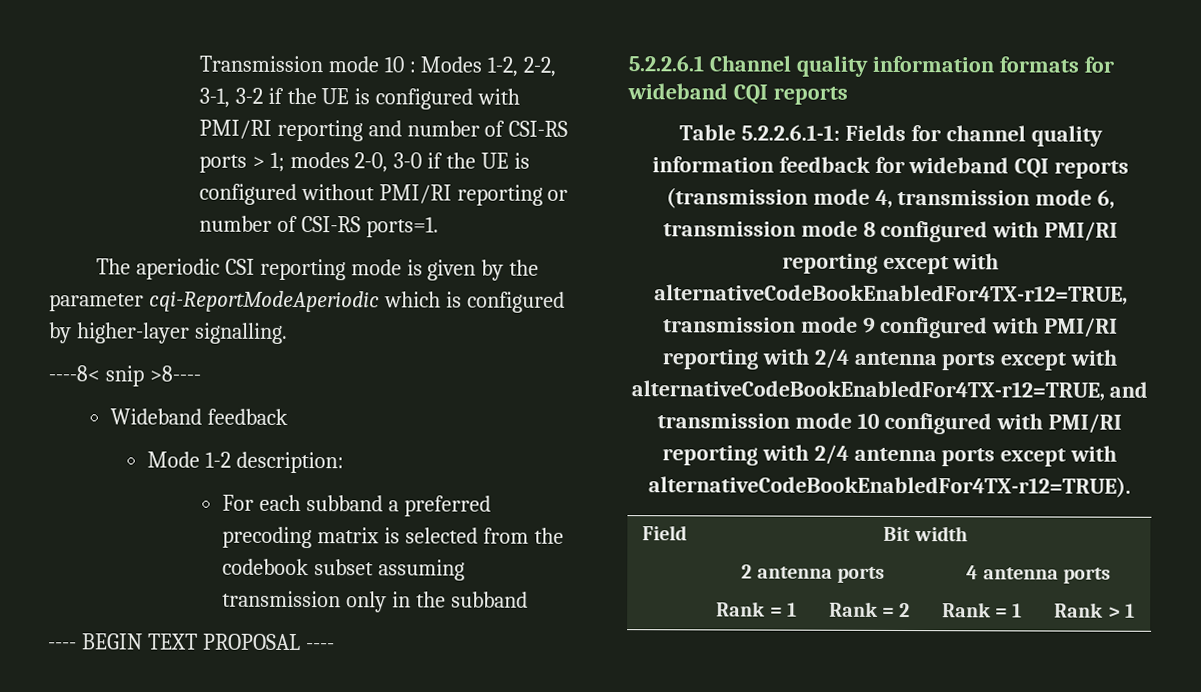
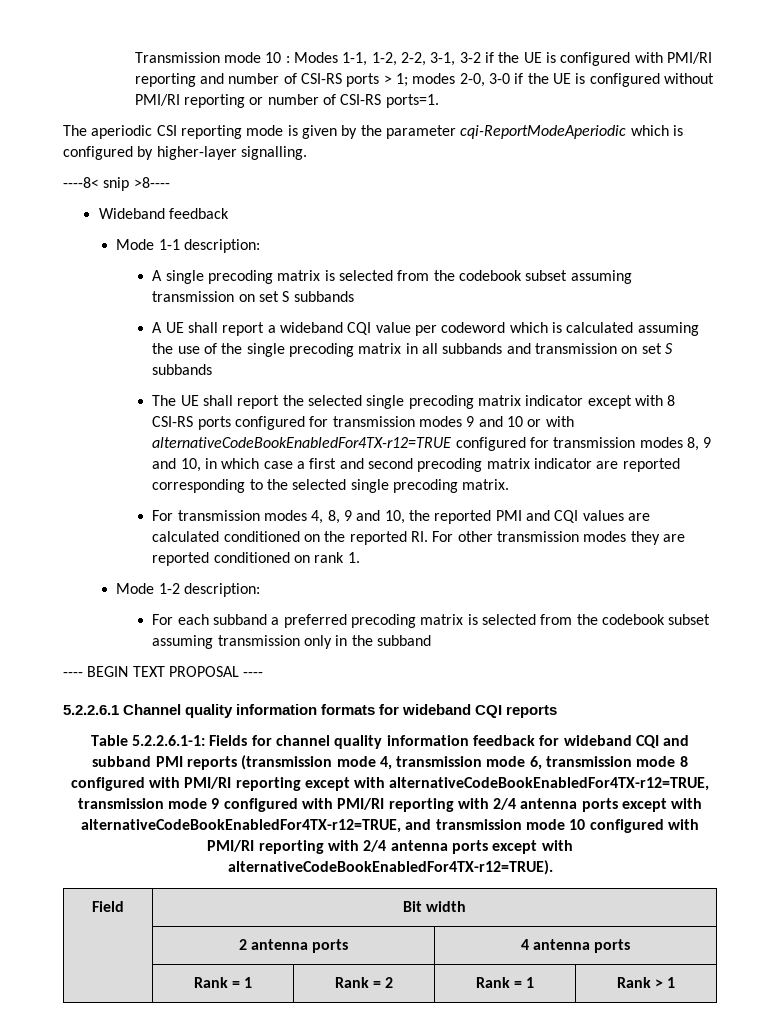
- Transmission mode 10 : Modes 1-2, 2-2, 3-1, 3-2 if the UE is configured with PMI/RI reporting and number of CSI-RS ports > 1; modes 2-0, 3-0 if the UE is configured without PMI/RI reporting or number of CSI-RS ports=1.
+ Transmission mode 10 : Modes 1-1, 1-2, 2-2, 3-1, 3-2 if the UE is configured with PMI/RI reporting and number of CSI-RS ports > 1; modes 2-0, 3-0 if the UE is configured without PMI/RI reporting or number of CSI-RS ports=1.
+ Mode 1-1 description:
+ A single precoding matrix is selected from the codebook subset assuming transmission on set S subbands
+ A UE shall report a wideband CQI value per codeword which is calculated assuming the use of the single precoding matrix in all subbands and transmission on set S subbands
+ The UE shall report the selected single precoding matrix indicator except with 8 CSI-RS ports configured for transmission modes 9 and 10 or with alternativeCodeBookEnabledFor4TX-r12=TRUE configured for transmission modes 8, 9 and 10, in which case a first and second precoding matrix indicator are reported corresponding to the selected single precoding matrix.
+ For transmission modes 4, 8, 9 and 10, the reported PMI and CQI values are calculated conditioned on the reported RI. For other transmission modes they are reported conditioned on rank 1.
- Table 5.2.2.6.1-1: Fields for channel quality information feedback for wideband CQI reports (transmission mode 4, transmission mode 6, transmission mode 8 configured with PMI/RI reporting except with alternativeCodeBookEnabledFor4TX-r12=TRUE, transmission mode 9 configured with PMI/RI reporting with 2/4 antenna ports except with alternativeCodeBookEnabledFor4TX-r12=TRUE, and transmission mode 10 configured with PMI/RI reporting with 2/4 antenna ports except with alternativeCodeBookEnabledFor4TX-r12=TRUE).
+ Table 5.2.2.6.1-1: Fields for channel quality information feedback for wideband CQI and subband PMI reports (transmission mode 4, transmission mode 6, transmission mode 8 configured with PMI/RI reporting except with alternativeCodeBookEnabledFor4TX-r12=TRUE, transmission mode 9 configured with PMI/RI reporting with 2/4 antenna ports except with alternativeCodeBookEnabledFor4TX-r12=TRUE, and transmission mode 10 configured with PMI/RI reporting with 2/4 antenna ports except with alternativeCodeBookEnabledFor4TX-r12=TRUE).

